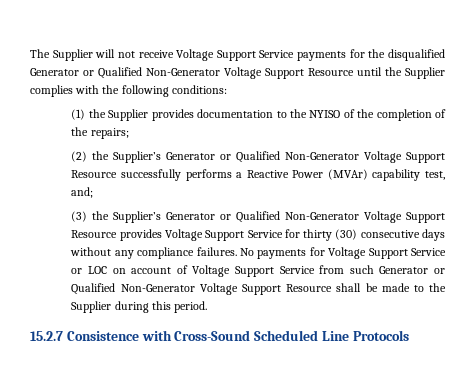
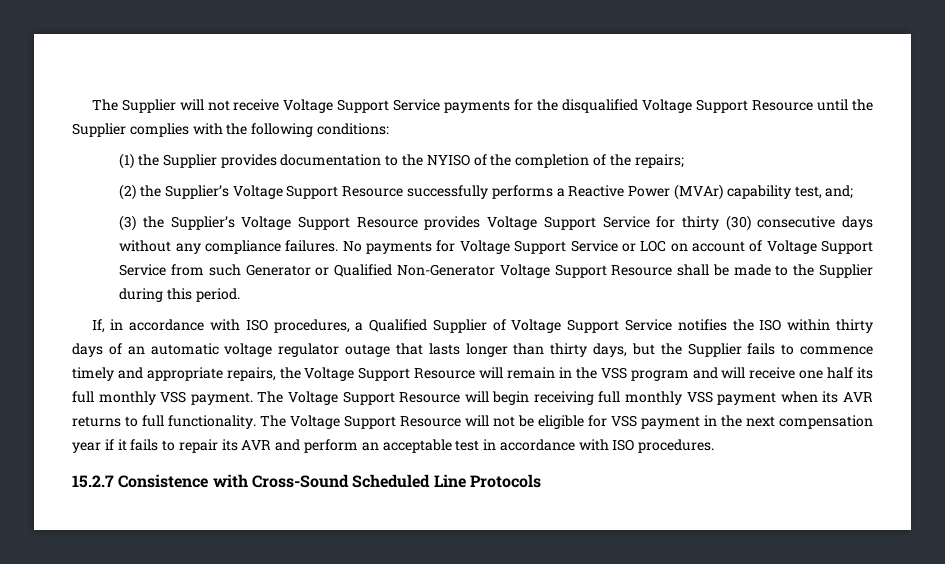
- The Supplier will not receive Voltage Support Service payments for the disqualified Generator or Qualified Non-Generator Voltage Support Resource until the Supplier complies with the following conditions:
+ The Supplier will not receive Voltage Support Service payments for the disqualified Voltage Support Resource until the Supplier complies with the following conditions:
- (2) the Supplier’s Generator or Qualified Non-Generator Voltage Support Resource successfully performs a Reactive Power (MVAr) capability test, and;
+ (2) the Supplier’s Voltage Support Resource successfully performs a Reactive Power (MVAr) capability test, and;
- (3) the Supplier’s Generator or Qualified Non-Generator Voltage Support Resource provides Voltage Support Service for thirty (30) consecutive days without any compliance failures.
+ (3) the Supplier’s Voltage Support Resource provides Voltage Support Service for thirty (30) consecutive days without any compliance failures.
+ If, in accordance with ISO procedures, a Qualified Supplier of Voltage Support Service notifies the ISO within thirty days of an automatic voltage regulator outage that lasts longer than thirty days, but the Supplier fails to commence timely and appropriate repairs, the Voltage Support Resource will remain in the VSS program and will receive one half its full monthly VSS payment. The Voltage Support Resource will begin receiving full monthly VSS payment when its AVR returns to full functionality. The Voltage Support Resource will not be eligible for VSS payment in the next compensation year if it fails to repair its AVR and perform an acceptable test in accordance with ISO procedures.

